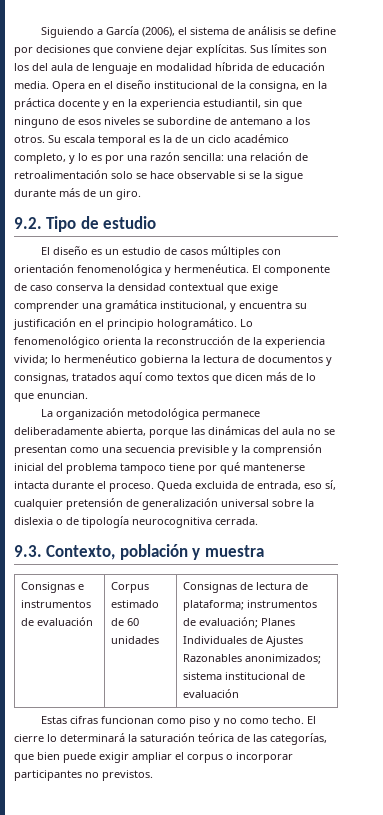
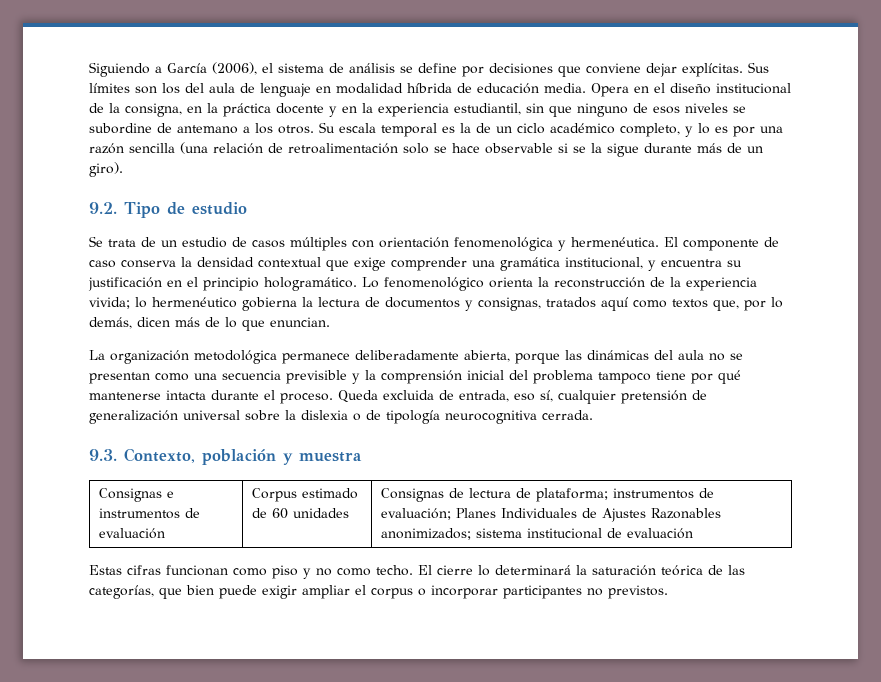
- Su escala temporal es la de un ciclo académico completo, y lo es por una razón sencilla: una relación de retroalimentación solo se hace observable si se la sigue durante más de un giro.
+ Su escala temporal es la de un ciclo académico completo, y lo es por una razón sencilla (una relación de retroalimentación solo se hace observable si se la sigue durante más de un giro).
- El diseño es un estudio de casos múltiples con orientación fenomenológica y hermenéutica.
+ Se trata de un estudio de casos múltiples con orientación fenomenológica y hermenéutica.
- Lo fenomenológico orienta la reconstrucción de la experiencia vivida; lo hermenéutico gobierna la lectura de documentos y consignas, tratados aquí como textos que dicen más de lo que enuncian.
+ Lo fenomenológico orienta la reconstrucción de la experiencia vivida; lo hermenéutico gobierna la lectura de documentos y consignas, tratados aquí como textos que, por lo demás, dicen más de lo que enuncian.

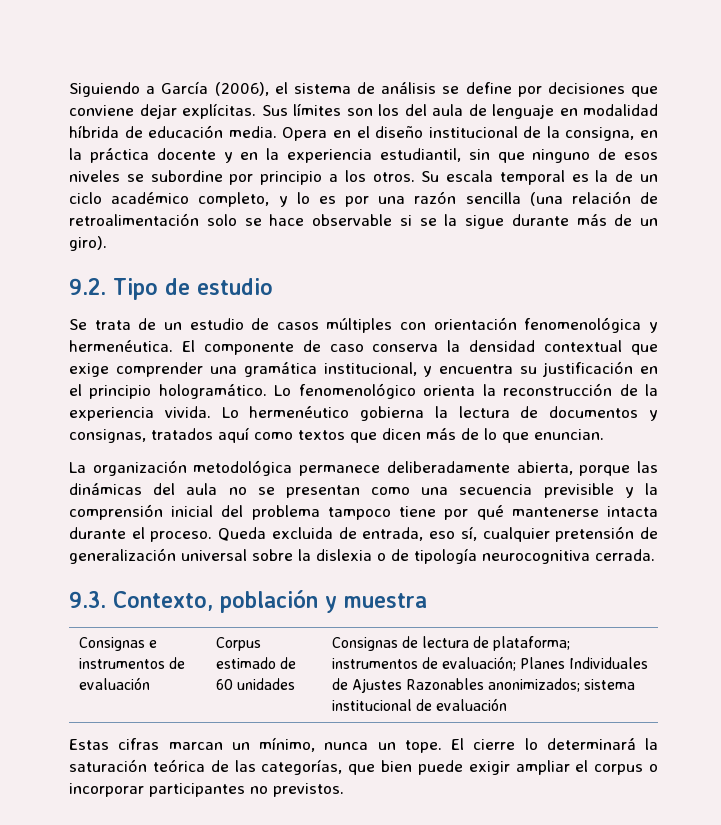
- Opera en el diseño institucional de la consigna, en la práctica docente y en la experiencia estudiantil, sin que ninguno de esos niveles se subordine de antemano a los otros.
+ Opera en el diseño institucional de la consigna, en la práctica docente y en la experiencia estudiantil, sin que ninguno de esos niveles se subordine por principio a los otros.
- Lo fenomenológico orienta la reconstrucción de la experiencia vivida; lo hermenéutico gobierna la lectura de documentos y consignas, tratados aquí como textos que, por lo demás, dicen más de lo que enuncian.
+ Lo fenomenológico orienta la reconstrucción de la experiencia vivida. Lo hermenéutico gobierna la lectura de documentos y consignas, tratados aquí como textos que dicen más de lo que enuncian.
- Estas cifras funcionan como piso y no como techo.
+ Estas cifras marcan un mínimo, nunca un tope.

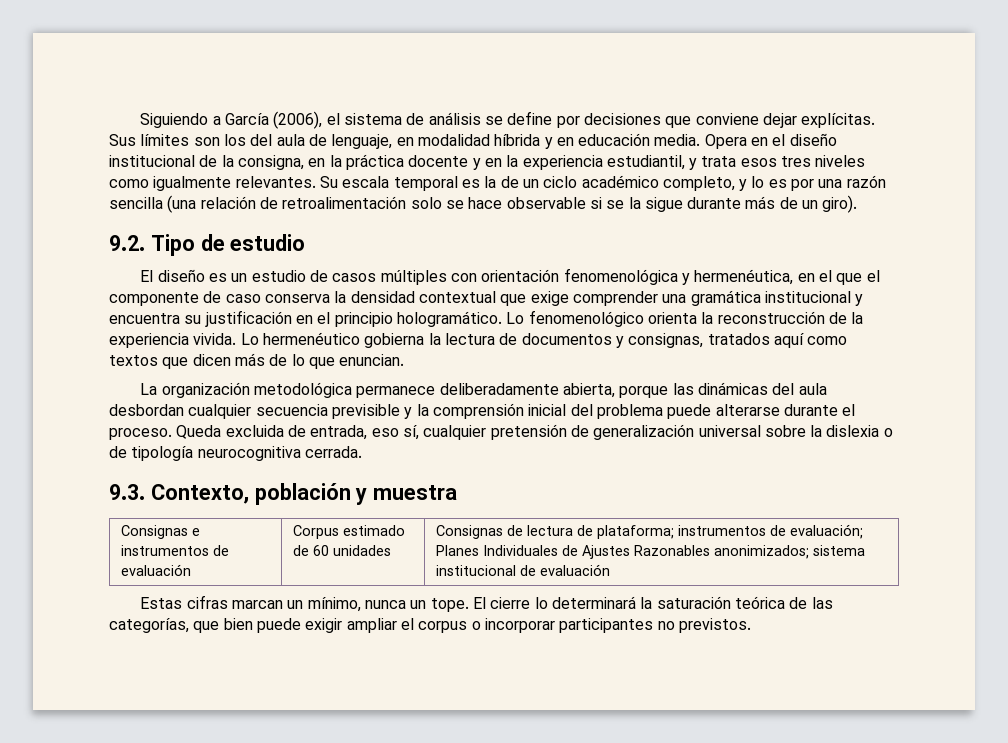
- Sus límites son los del aula de lenguaje en modalidad híbrida de educación media.
+ Sus límites son los del aula de lenguaje, en modalidad híbrida y en educación media.
- Opera en el diseño institucional de la consigna, en la práctica docente y en la experiencia estudiantil, sin que ninguno de esos niveles se subordine por principio a los otros.
+ Opera en el diseño institucional de la consigna, en la práctica docente y en la experiencia estudiantil, y trata esos tres niveles como igualmente relevantes.
- Se trata de un estudio de casos múltiples con orientación fenomenológica y hermenéutica. El componente de caso conserva la densidad contextual que exige comprender una gramática institucional, y encuentra su justificación en el principio hologramático.
+ El diseño es un estudio de casos múltiples con orientación fenomenológica y hermenéutica, en el que el componente de caso conserva la densidad contextual que exige comprender una gramática institucional y encuentra su justificación en el principio hologramático.
- La organización metodológica permanece deliberadamente abierta, porque las dinámicas del aula no se presentan como una secuencia previsible y la comprensión inicial del problema tampoco tiene por qué mantenerse intacta durante el proceso.
+ La organización metodológica permanece deliberadamente abierta, porque las dinámicas del aula desbordan cualquier secuencia previsible y la comprensión inicial del problema puede alterarse durante el proceso.

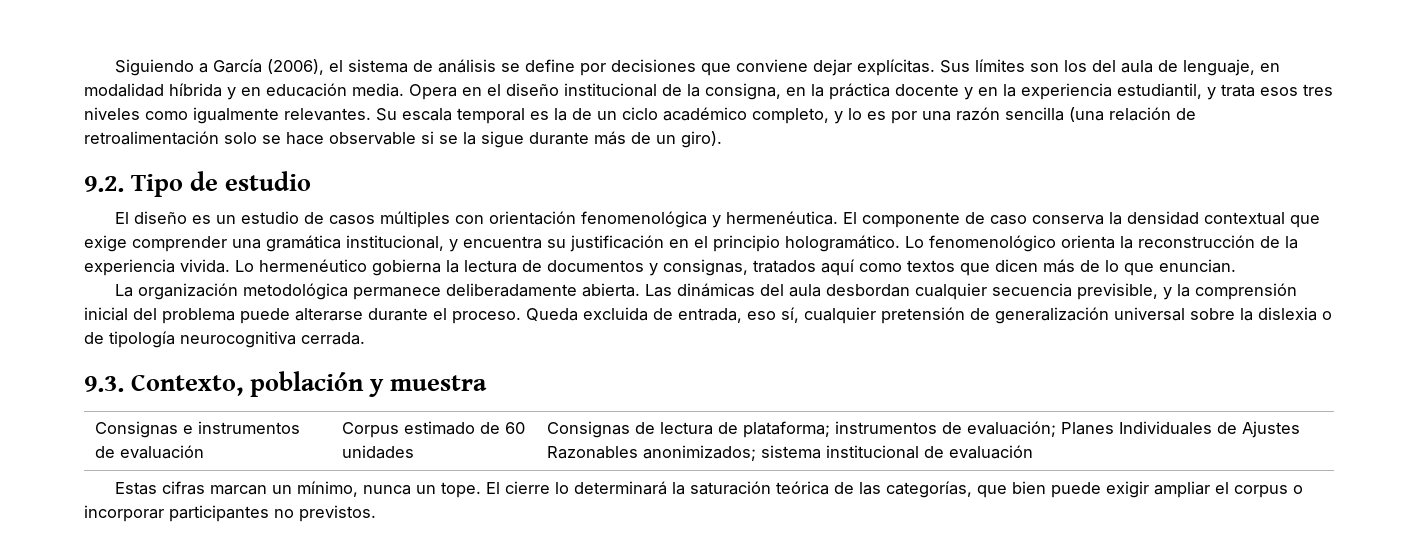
- El diseño es un estudio de casos múltiples con orientación fenomenológica y hermenéutica, en el que el componente de caso conserva la densidad contextual que exige comprender una gramática institucional y encuentra su justificación en el principio hologramático.
+ El diseño es un estudio de casos múltiples con orientación fenomenológica y hermenéutica. El componente de caso conserva la densidad contextual que exige comprender una gramática institucional, y encuentra su justificación en el principio hologramático.
- La organización metodológica permanece deliberadamente abierta, porque las dinámicas del aula desbordan cualquier secuencia previsible y la comprensión inicial del problema puede alterarse durante el proceso.
+ La organización metodológica permanece deliberadamente abierta. Las dinámicas del aula desbordan cualquier secuencia previsible, y la comprensión inicial del problema puede alterarse durante el proceso.

